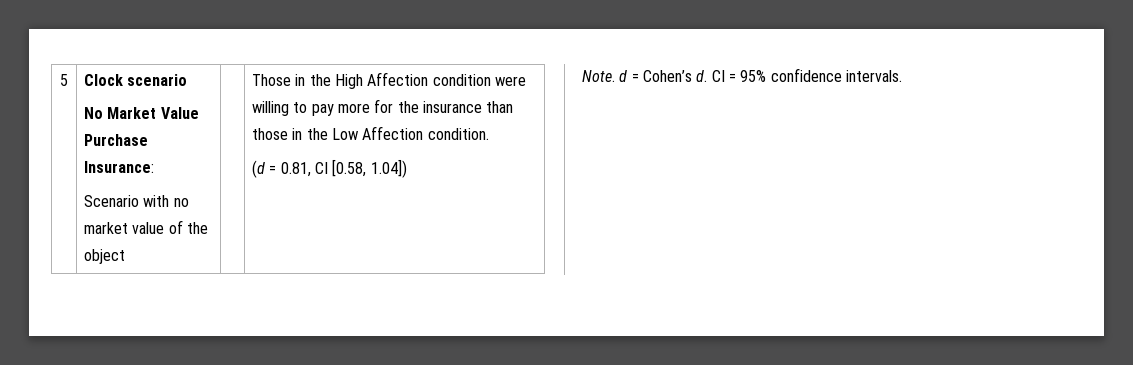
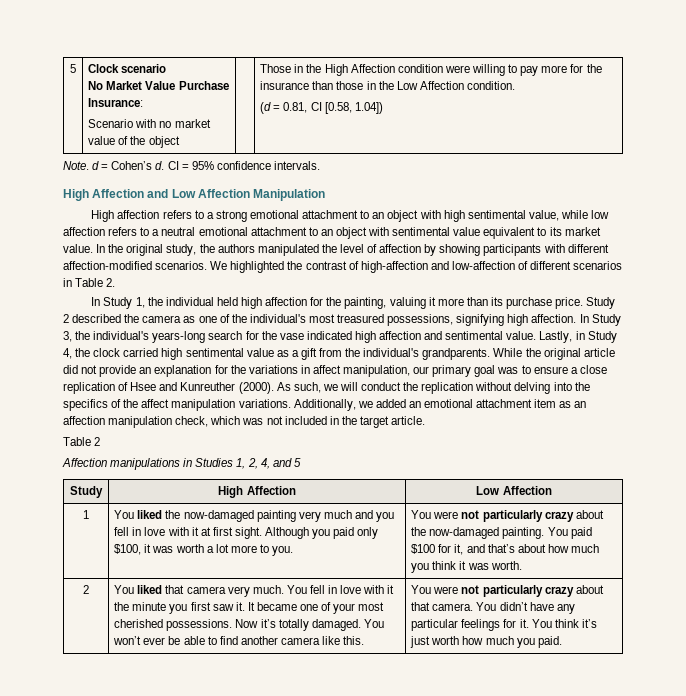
+ High Affection and Low Affection Manipulation
+ High affection refers to a strong emotional attachment to an object with high sentimental value, while low affection refers to a neutral emotional attachment to an object with sentimental value equivalent to its market value. In the original study, the authors manipulated the level of affection by showing participants with different affection-modified scenarios. We highlighted the contrast of high-affection and low-affection of different scenarios in Table 2.
+ In Study 1, the individual held high affection for the painting, valuing it more than its purchase price. Study 2 described the camera as one of the individual's most treasured possessions, signifying high affection. In Study 3, the individual's years-long search for the vase indicated high affection and sentimental value. Lastly, in Study 4, the clock carried high sentimental value as a gift from the individual's grandparents. While the original article did not provide an explanation for the variations in affect manipulation, our primary goal was to ensure a close replication of Hsee and Kunreuther (2000). As such, we will conduct the replication without delving into the specifics of the affect manipulation variations. Additionally, we added an emotional attachment item as an affection manipulation check, which was not included in the target article.
+ Table 2
+ Affection manipulations in Studies 1, 2, 4, and 5
+ Study | High Affection | Low Affection
+ 1 | You liked the now-damaged painting very much and you fell in love with it at first sight. Although you paid only $100, it was worth a lot more to you. | You were not particularly crazy about the now-damaged painting. You paid $100 for it, and that’s about how much you think it was worth.
+ 2 | You liked that camera very much. You fell in love with it the minute you first saw it. It became one of your most cherished possessions. Now it’s totally damaged. You won’t ever be able to find another camera like this. | You were not particularly crazy about that camera. You didn’t have any particular feelings for it. You think it’s just worth how much you paid.

